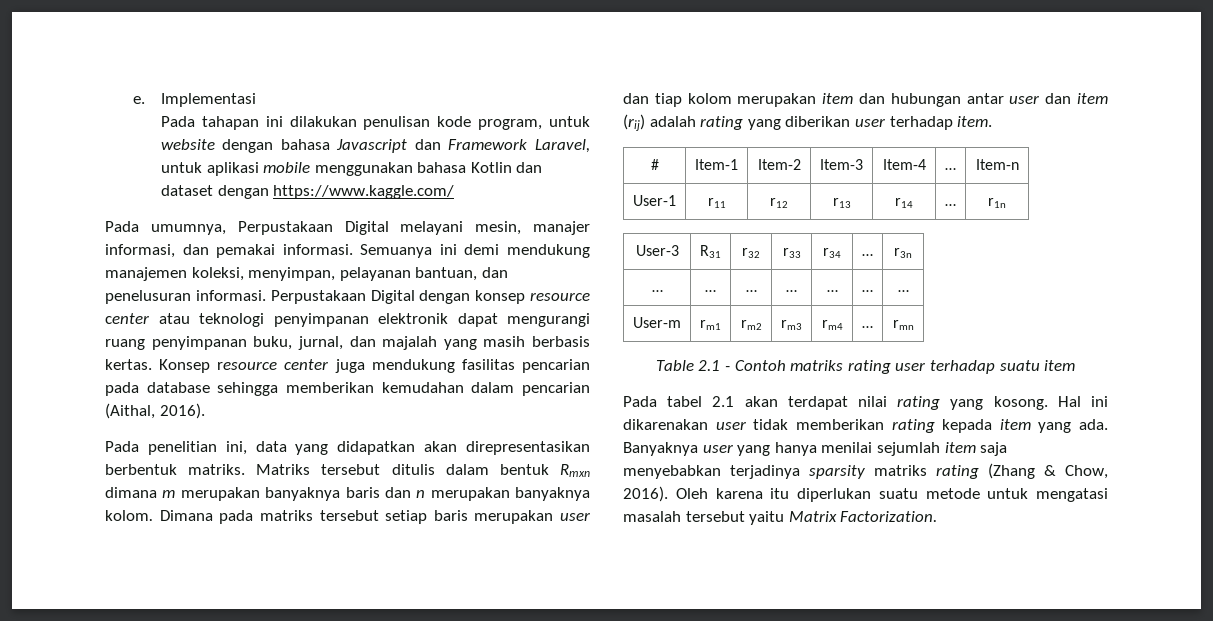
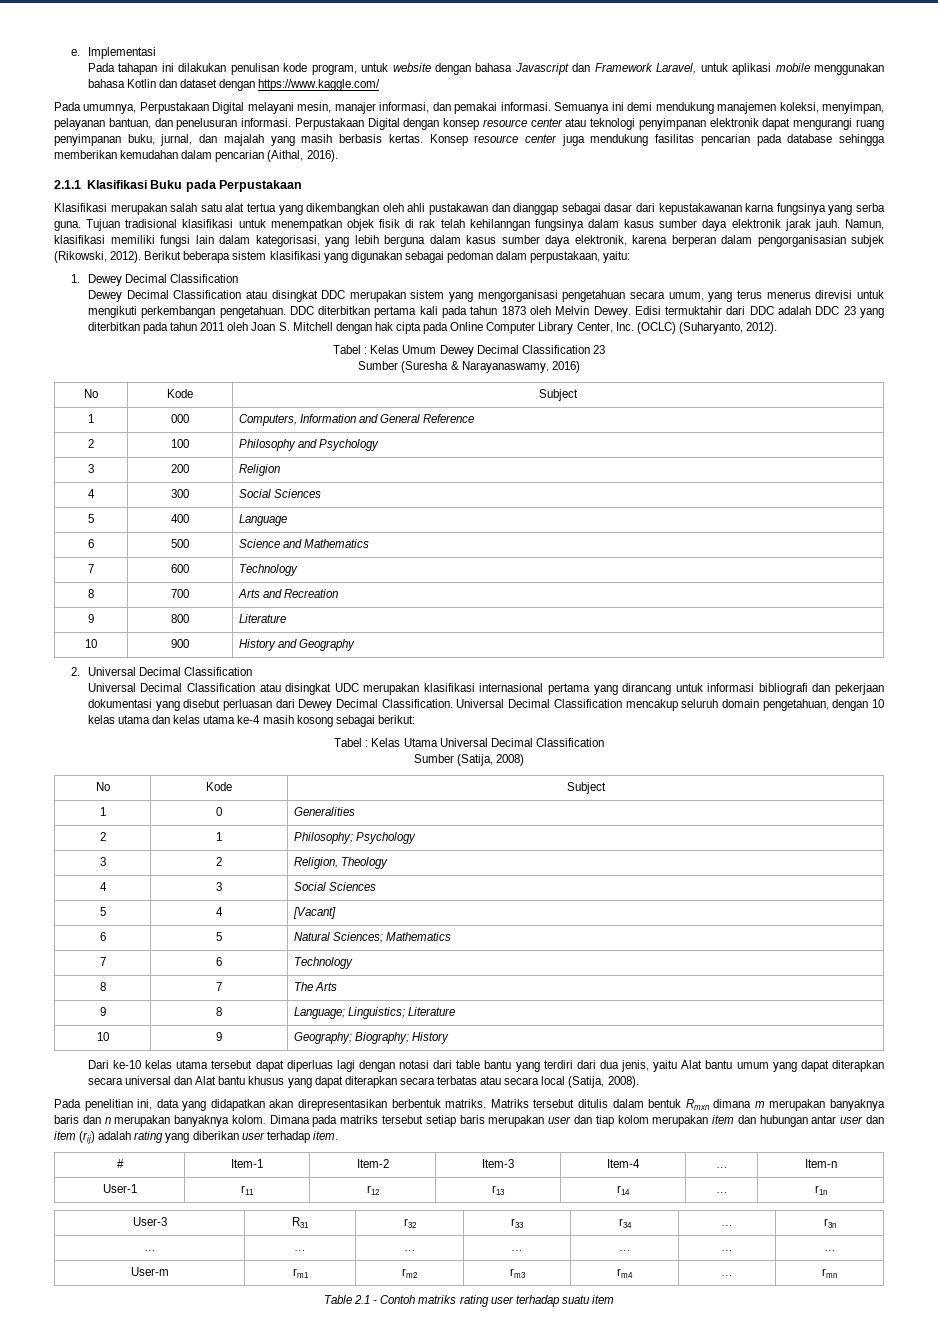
+ 2.1.1 Klasifikasi Buku pada Perpustakaan
+ Klasifikasi merupakan salah satu alat tertua yang dikembangkan oleh ahli pustakawan dan dianggap sebagai dasar dari kepustakawanan karna fungsinya yang serba guna. Tujuan tradisional klasifikasi untuk menempatkan objek fisik di rak telah kehilanngan fungsinya dalam kasus sumber daya elektronik jarak jauh. Namun, klasifikasi memiliki fungsi lain dalam kategorisasi, yang lebih berguna dalam kasus sumber daya elektronik, karena berperan dalam pengorganisasian subjek (Rikowski, 2012). Berikut beberapa sistem klasifikasi yang digunakan sebagai pedoman dalam perpustakaan, yaitu:
+ 1. Dewey Decimal Classification
+ Dewey Decimal Classification atau disingkat DDC merupakan sistem yang mengorganisasi pengetahuan secara umum, yang terus menerus direvisi untuk mengikuti perkembangan pengetahuan. DDC diterbitkan pertama kali pada tahun 1873 oleh Melvin Dewey. Edisi termuktahir dari DDC adalah DDC 23 yang diterbitkan pada tahun 2011 oleh Joan S. Mitchell dengan hak cipta pada Online Computer Library Center, Inc. (OCLC) (Suharyanto, 2012).
+ Tabel : Kelas Umum Dewey Decimal Classification 23
+ Sumber (Suresha & Narayanaswamy, 2016)
+ No | Kode | Subject
+ 1 | 000 | Computers, Information and General Reference
+ 2 | 100 | Philosophy and Psychology
+ 3 | 200 | Religion
+ 4 | 300 | Social Sciences
+ 5 | 400 | Language
+ 6 | 500 | Science and Mathematics
+ 7 | 600 | Technology
+ 8 | 700 | Arts and Recreation
+ 9 | 800 | Literature
+ 10 | 900 | History and Geography
+ 2. Universal Decimal Classification
+ Universal Decimal Classification atau disingkat UDC merupakan klasifikasi internasional pertama yang dirancang untuk informasi bibliografi dan pekerjaan dokumentasi yang disebut perluasan dari Dewey Decimal Classification. Universal Decimal Classification mencakup seluruh domain pengetahuan, dengan 10 kelas utama dan kelas utama ke-4 masih kosong sebagai berikut:
+ Tabel : Kelas Utama Universal Decimal Classification
+ Sumber (Satija, 2008)
+ No | Kode | Subject
+ 1 | 0 | Generalities
+ 2 | 1 | Philosophy; Psychology
+ 3 | 2 | Religion, Theology
+ 4 | 3 | Social Sciences
+ 5 | 4 | [Vacant]
+ 6 | 5 | Natural Sciences; Mathematics
+ 7 | 6 | Technology
+ 8 | 7 | The Arts
+ 9 | 8 | Language; Linguistics; Literature
+ 10 | 9 | Geography; Biography; History
+ Dari ke-10 kelas utama tersebut dapat diperluas lagi dengan notasi dari table bantu yang terdiri dari dua jenis, yaitu Alat bantu umum yang dapat diterapkan secara universal dan Alat bantu khusus yang dapat diterapkan secara terbatas atau secara local (Satija, 2008).
- Pada tabel 2.1 akan terdapat nilai rating yang kosong. Hal ini dikarenakan user tidak memberikan rating kepada item yang ada. Banyaknya user yang hanya menilai sejumlah item saja menyebabkan terjadinya sparsity matriks rating (Zhang & Chow, 2016). Oleh karena itu diperlukan suatu metode untuk mengatasi masalah tersebut yaitu Matrix Factorization.

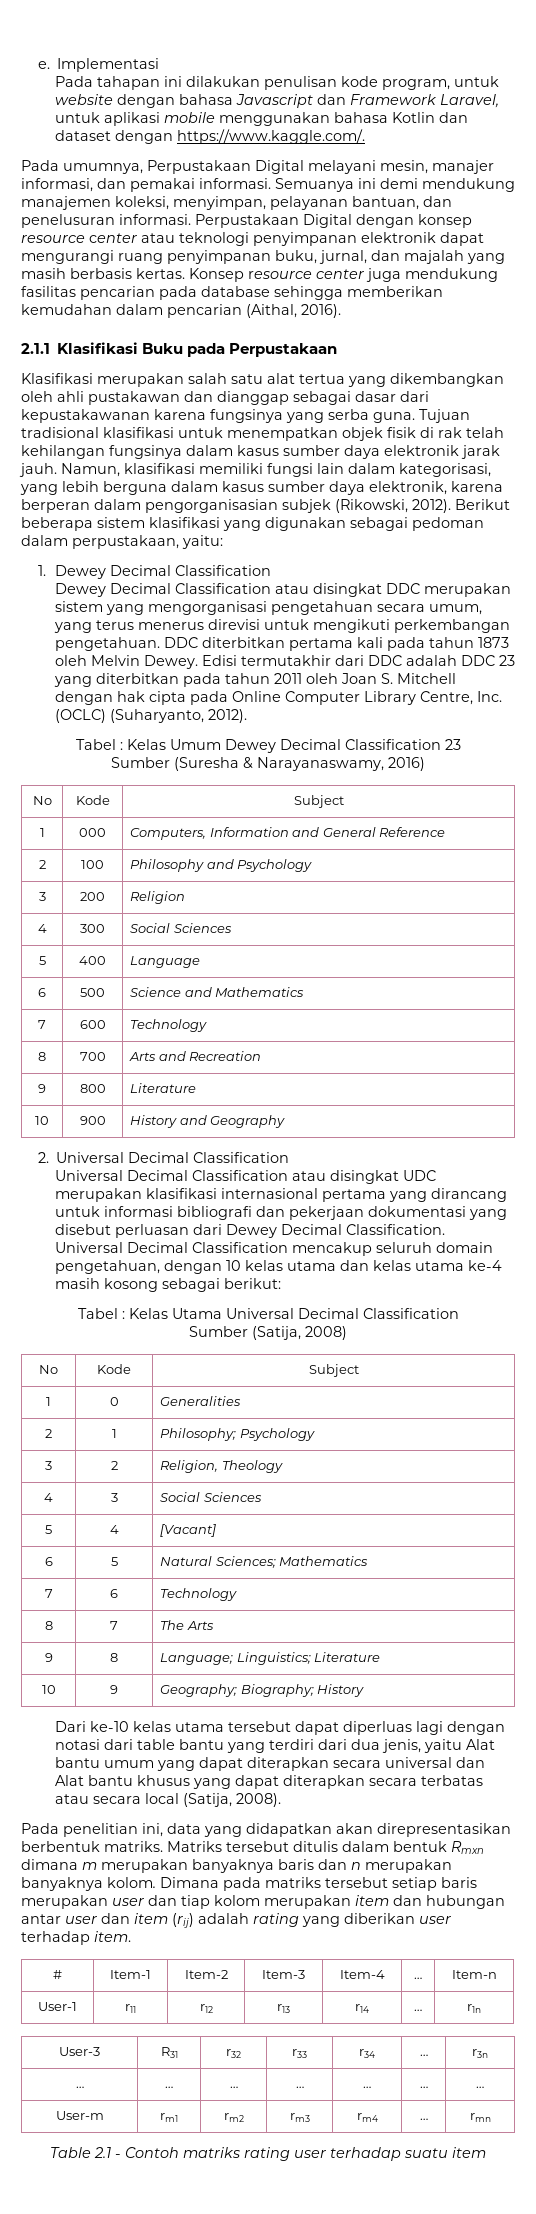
- Pada tahapan ini dilakukan penulisan kode program, untuk website dengan bahasa Javascript dan Framework Laravel, untuk aplikasi mobile menggunakan bahasa Kotlin dan dataset dengan https://www.kaggle.com/
+ Pada tahapan ini dilakukan penulisan kode program, untuk website dengan bahasa Javascript dan Framework Laravel, untuk aplikasi mobile menggunakan bahasa Kotlin dan dataset dengan https://www.kaggle.com/.
- Klasifikasi merupakan salah satu alat tertua yang dikembangkan oleh ahli pustakawan dan dianggap sebagai dasar dari kepustakawanan karna fungsinya yang serba guna.
+ Klasifikasi merupakan salah satu alat tertua yang dikembangkan oleh ahli pustakawan dan dianggap sebagai dasar dari kepustakawanan karena fungsinya yang serba guna.
- Tujuan tradisional klasifikasi untuk menempatkan objek fisik di rak telah kehilanngan fungsinya dalam kasus sumber daya elektronik jarak jauh.
+ Tujuan tradisional klasifikasi untuk menempatkan objek fisik di rak telah kehilangan fungsinya dalam kasus sumber daya elektronik jarak jauh.
- Edisi termuktahir dari DDC adalah DDC 23 yang diterbitkan pada tahun 2011 oleh Joan S. Mitchell dengan hak cipta pada Online Computer Library Center, Inc. (OCLC) (Suharyanto, 2012).
+ Edisi termutakhir dari DDC adalah DDC 23 yang diterbitkan pada tahun 2011 oleh Joan S. Mitchell dengan hak cipta pada Online Computer Library Centre, Inc. (OCLC) (Suharyanto, 2012).

